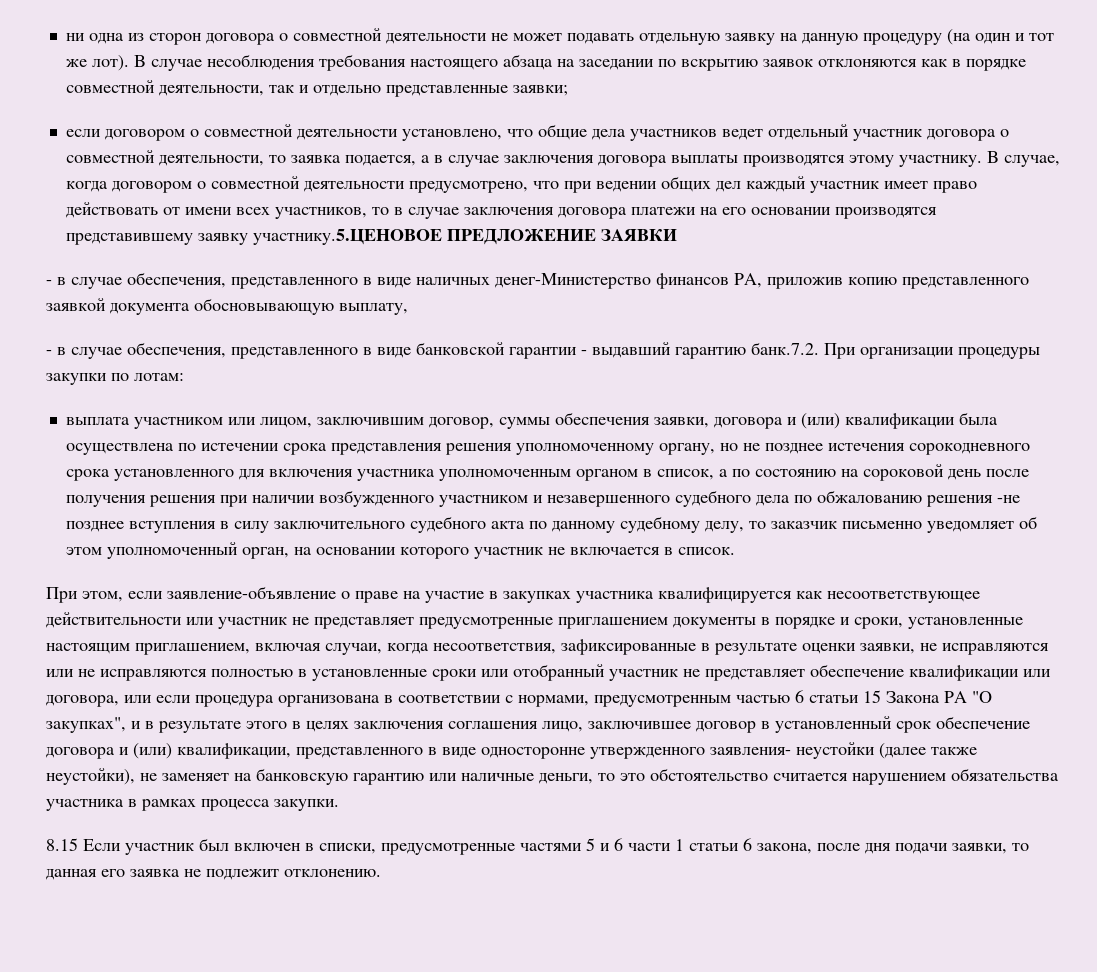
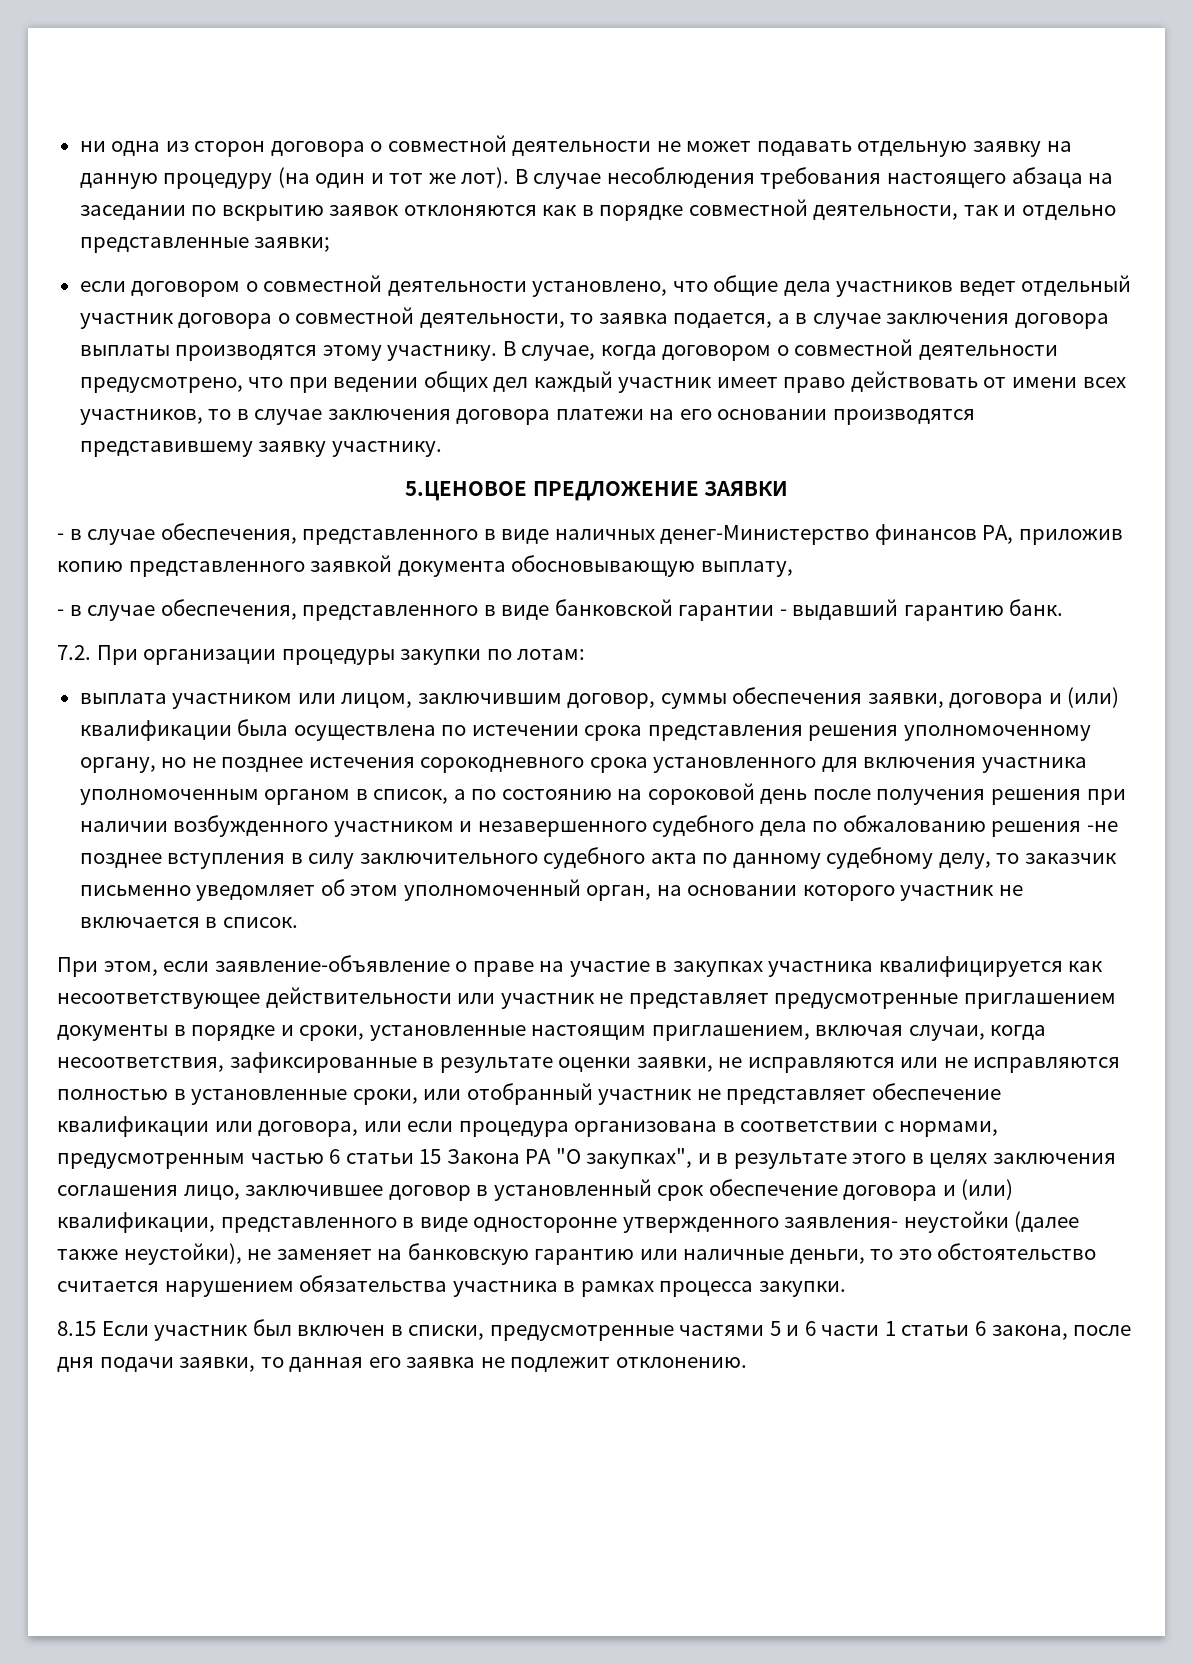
- В случае, когда договором о совместной деятельности предусмотрено, что при ведении общих дел каждый участник имеет право действовать от имени всех участников, то в случае заключения договора платежи на его основании производятся представившему заявку участнику.5.ЦЕНОВОЕ ПРЕДЛОЖЕНИЕ ЗАЯВКИ
+ В случае, когда договором о совместной деятельности предусмотрено, что при ведении общих дел каждый участник имеет право действовать от имени всех участников, то в случае заключения договора платежи на его основании производятся представившему заявку участнику.
+ 5.ЦЕНОВОЕ ПРЕДЛОЖЕНИЕ ЗАЯВКИ
- - в случае обеспечения, представленного в виде банковской гарантии - выдавший гарантию банк.7.2. При организации процедуры закупки по лотам:
+ - в случае обеспечения, представленного в виде банковской гарантии - выдавший гарантию банк.
+ 7.2. При организации процедуры закупки по лотам:
- При этом, если заявление-объявление о праве на участие в закупках участника квалифицируется как несоответствующее действительности или участник не представляет предусмотренные приглашением документы в порядке и сроки, установленные настоящим приглашением, включая случаи, когда несоответствия, зафиксированные в результате оценки заявки, не исправляются или не исправляются полностью в установленные сроки или отобранный участник не представляет обеспечение квалификации или договора, или если процедура организована в соответствии с нормами, предусмотренным частью 6 статьи 15 Закона РА "О закупках", и в результате этого в целях заключения соглашения лицо, заключившее договор в установленный срок обеспечение договора и (или) квалификации, представленного в виде односторонне утвержденного заявления- неустойки (далее также неустойки), не заменяет на банковскую гарантию или наличные деньги, то это обстоятельство считается нарушением обязательства участника в рамках процесса закупки.
+ При этом, если заявление-объявление о праве на участие в закупках участника квалифицируется как несоответствующее действительности или участник не представляет предусмотренные приглашением документы в порядке и сроки, установленные настоящим приглашением, включая случаи, когда несоответствия, зафиксированные в результате оценки заявки, не исправляются или не исправляются полностью в установленные сроки, или отобранный участник не представляет обеспечение квалификации или договора, или если процедура организована в соответствии с нормами, предусмотренным частью 6 статьи 15 Закона РА "О закупках", и в результате этого в целях заключения соглашения лицо, заключившее договор в установленный срок обеспечение договора и (или) квалификации, представленного в виде односторонне утвержденного заявления- неустойки (далее также неустойки), не заменяет на банковскую гарантию или наличные деньги, то это обстоятельство считается нарушением обязательства участника в рамках процесса закупки.

